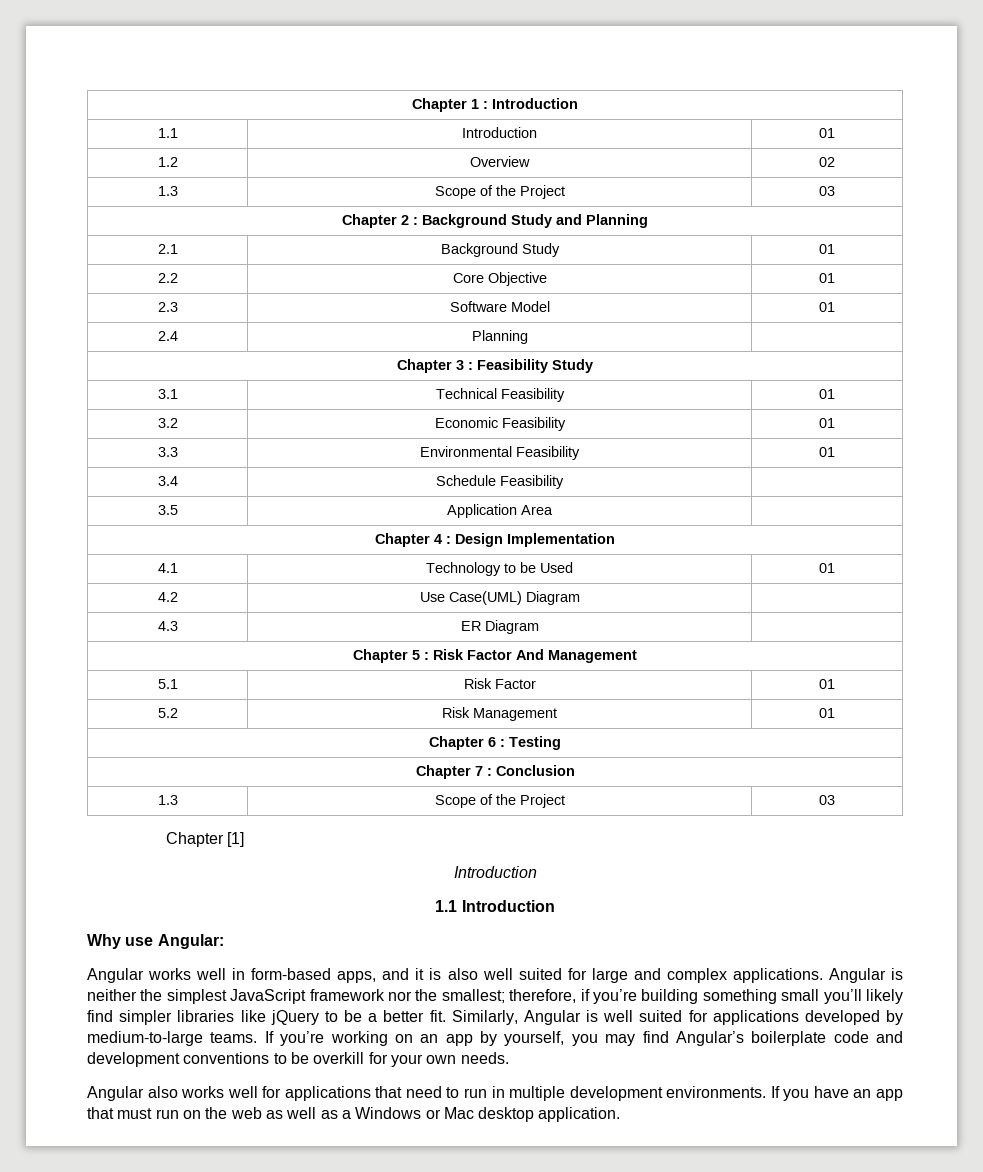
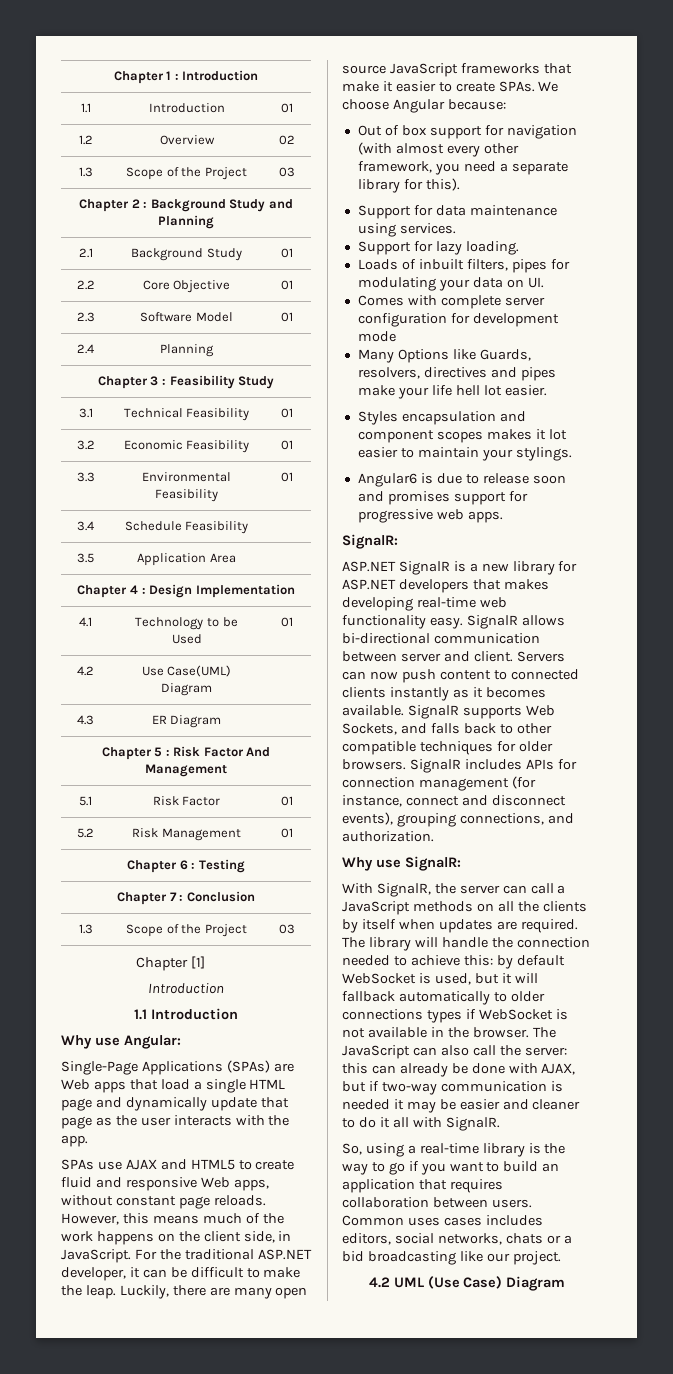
- Angular works well in form-based apps, and it is also well suited for large and complex applications. Angular is neither the simplest JavaScript framework nor the smallest; therefore, if you’re building something small you’ll likely find simpler libraries like jQuery to be a better fit. Similarly, Angular is well suited for applications developed by medium-to-large teams. If you’re working on an app by yourself, you may find Angular’s boilerplate code and development conventions to be overkill for your own needs.
- Angular also works well for applications that need to run in multiple development environments. If you have an app that must run on the web as well as a Windows or Mac desktop application.
+ Single-Page Applications (SPAs) are Web apps that load a single HTML page and dynamically update that page as the user interacts with the app.
+ SPAs use AJAX and HTML5 to create fluid and responsive Web apps, without constant page reloads. However, this means much of the work happens on the client side, in JavaScript. For the traditional ASP.NET developer, it can be difficult to make the leap. Luckily, there are many open source JavaScript frameworks that make it easier to create SPAs. We choose Angular because:
+ Out of box support for navigation (with almost every other framework, you need a separate library for this).
+ Support for data maintenance using services.
+ Support for lazy loading.
+ Loads of inbuilt filters, pipes for modulating your data on UI.
+ Comes with complete server configuration for development mode
+ Many Options like Guards, resolvers, directives and pipes make your life hell lot easier.
+ Styles encapsulation and component scopes makes it lot easier to maintain your stylings.
+ Angular6 is due to release soon and promises support for progressive web apps.
+ SignalR:
+ ASP.NET SignalR is a new library for ASP.NET developers that makes developing real-time web functionality easy. SignalR allows bi-directional communication between server and client. Servers can now push content to connected clients instantly as it becomes available. SignalR supports Web Sockets, and falls back to other compatible techniques for older browsers. SignalR includes APIs for connection management (for instance, connect and disconnect events), grouping connections, and authorization.
+ Why use SignalR:
+ With SignalR, the server can call a JavaScript methods on all the clients by itself when updates are required. The library will handle the connection needed to achieve this: by default WebSocket is used, but it will fallback automatically to older connections types if WebSocket is not available in the browser. The JavaScript can also call the server: this can already be done with AJAX, but if two-way communication is needed it may be easier and cleaner to do it all with SignalR.
+ So, using a real-time library is the way to go if you want to build an application that requires collaboration between users. Common uses cases includes editors, social networks, chats or a bid broadcasting like our project.
+ 4.2 UML (Use Case) Diagram

